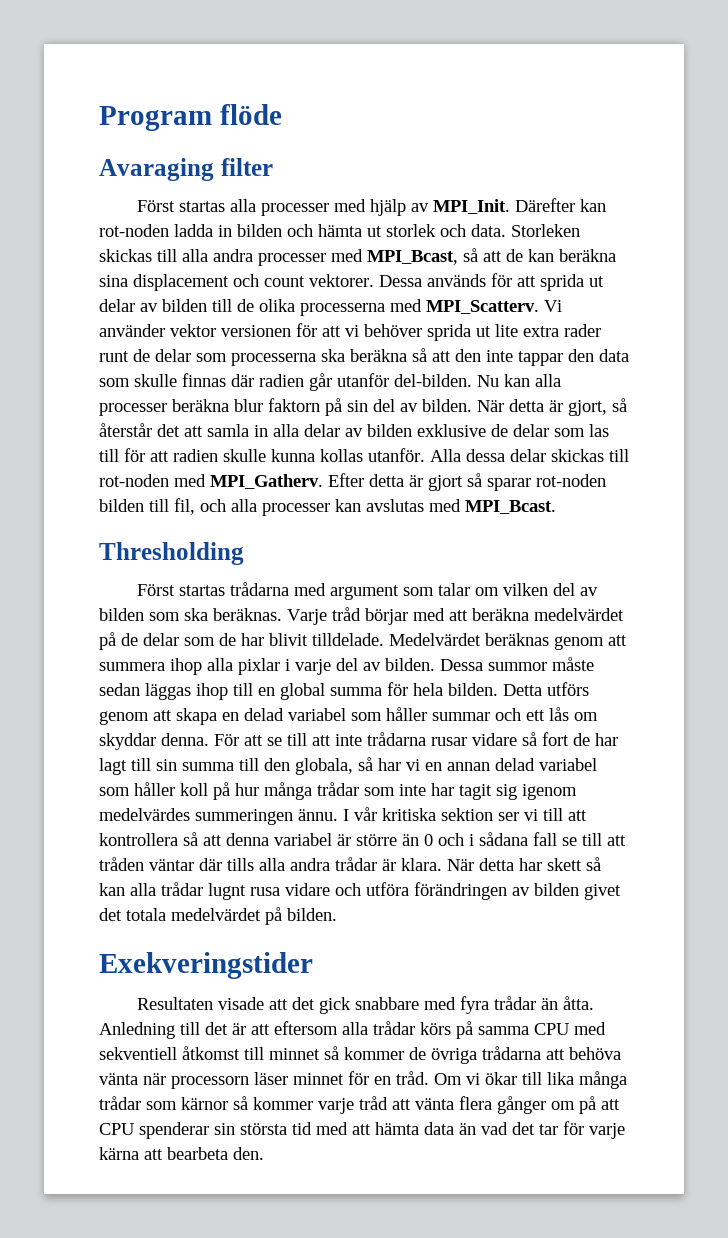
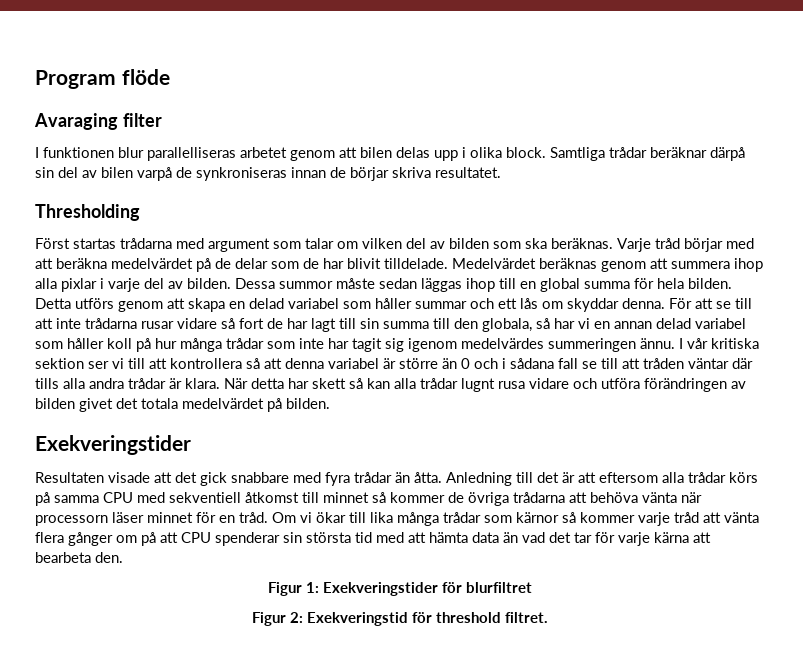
- Först startas alla processer med hjälp av MPI_Init. Därefter kan rot-noden ladda in bilden och hämta ut storlek och data. Storleken skickas till alla andra processer med MPI_Bcast, så att de kan beräkna sina displacement och count vektorer. Dessa används för att sprida ut delar av bilden till de olika processerna med MPI_Scatterv. Vi använder vektor versionen för att vi behöver sprida ut lite extra rader runt de delar som processerna ska beräkna så att den inte tappar den data som skulle finnas där radien går utanför del-bilden. Nu kan alla processer beräkna blur faktorn på sin del av bilden. När detta är gjort, så återstår det att samla in alla delar av bilden exklusive de delar som las till för att radien skulle kunna kollas utanför. Alla dessa delar skickas till rot-noden med MPI_Gatherv. Efter detta är gjort så sparar rot-noden bilden till fil, och alla processer kan avslutas med MPI_Bcast.
+ I funktionen blur parallelliseras arbetet genom att bilen delas upp i olika block. Samtliga trådar beräknar därpå sin del av bilen varpå de synkroniseras innan de börjar skriva resultatet.
+ Figur 1: Exekveringstider för blurfiltret
+ Figur 2: Exekveringstid för threshold filtret.

